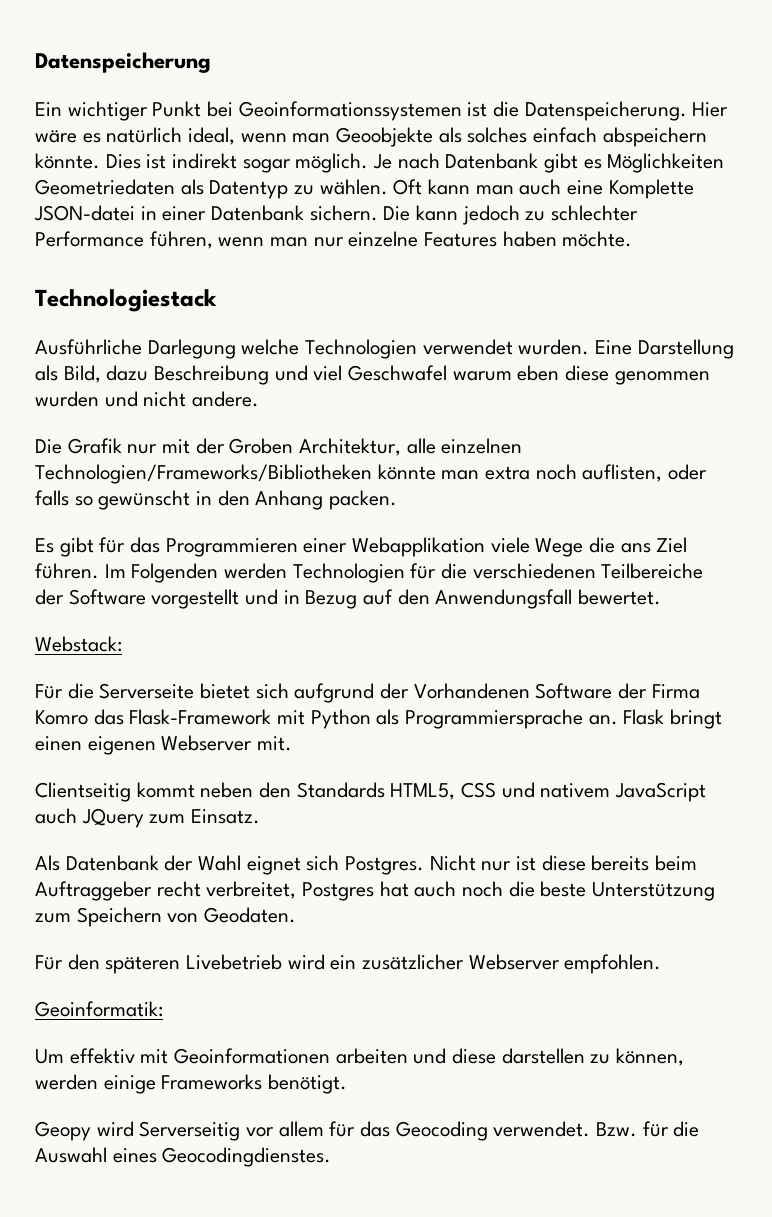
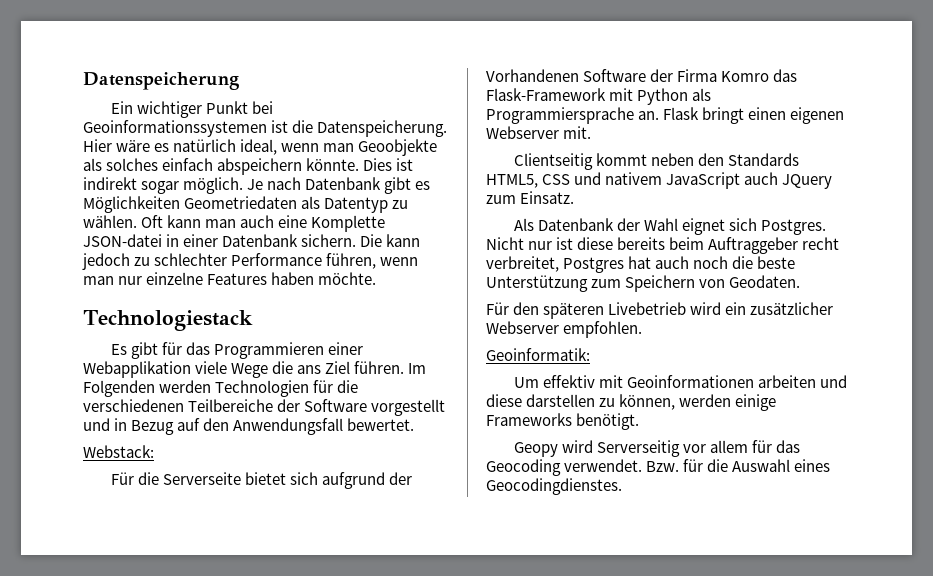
- Ausführliche Darlegung welche Technologien verwendet wurden. Eine Darstellung als Bild, dazu Beschreibung und viel Geschwafel warum eben diese genommen wurden und nicht andere.
- Die Grafik nur mit der Groben Architektur, alle einzelnen Technologien/Frameworks/Bibliotheken könnte man extra noch auflisten, oder falls so gewünscht in den Anhang packen.

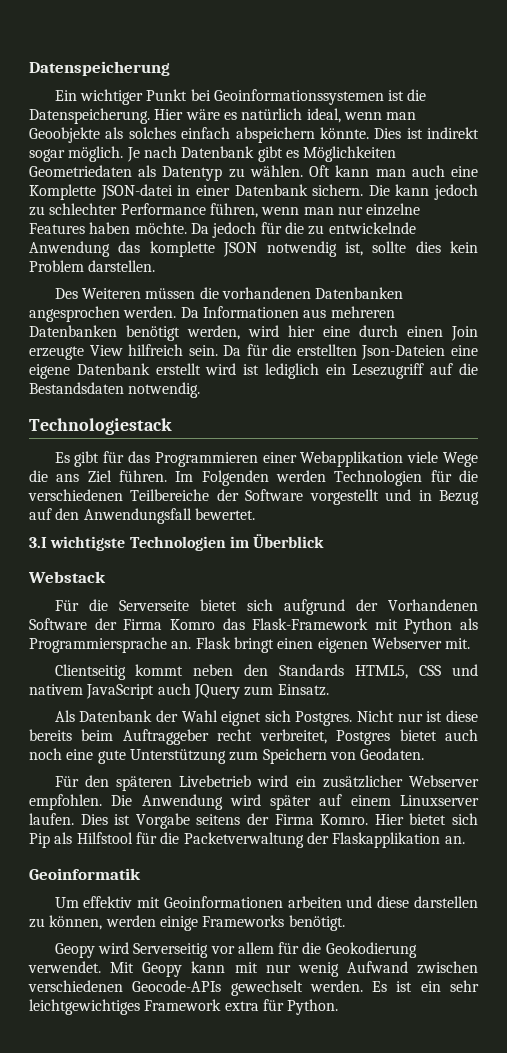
+ Da jedoch für die zu entwickelnde Anwendung das komplette JSON notwendig ist, sollte dies kein Problem darstellen.
+ Des Weiteren müssen die vorhandenen Datenbanken angesprochen werden. Da Informationen aus mehreren Datenbanken benötigt werden, wird hier eine durch einen Join erzeugte View hilfreich sein. Da für die erstellten Json-Dateien eine eigene Datenbank erstellt wird ist lediglich ein Lesezugriff auf die Bestandsdaten notwendig.
- Webstack:
+ 3.I wichtigste Technologien im Überblick
+ Webstack
- Nicht nur ist diese bereits beim Auftraggeber recht verbreitet, Postgres hat auch noch die beste Unterstützung zum Speichern von Geodaten.
+ Nicht nur ist diese bereits beim Auftraggeber recht verbreitet, Postgres bietet auch noch eine gute Unterstützung zum Speichern von Geodaten.
- Für den späteren Livebetrieb wird ein zusätzlicher Webserver empfohlen.
- Geoinformatik:
+ Für den späteren Livebetrieb wird ein zusätzlicher Webserver empfohlen. Die Anwendung wird später auf einem Linuxserver laufen. Dies ist Vorgabe seitens der Firma Komro. Hier bietet sich Pip als Hilfstool für die Packetverwaltung der Flaskapplikation an.
+ Geoinformatik
- Geopy wird Serverseitig vor allem für das Geocoding verwendet. Bzw. für die Auswahl eines Geocodingdienstes.
+ Geopy wird Serverseitig vor allem für die Geokodierung verwendet. Mit Geopy kann mit nur wenig Aufwand zwischen verschiedenen Geocode-APIs gewechselt werden. Es ist ein sehr leichtgewichtiges Framework extra für Python.

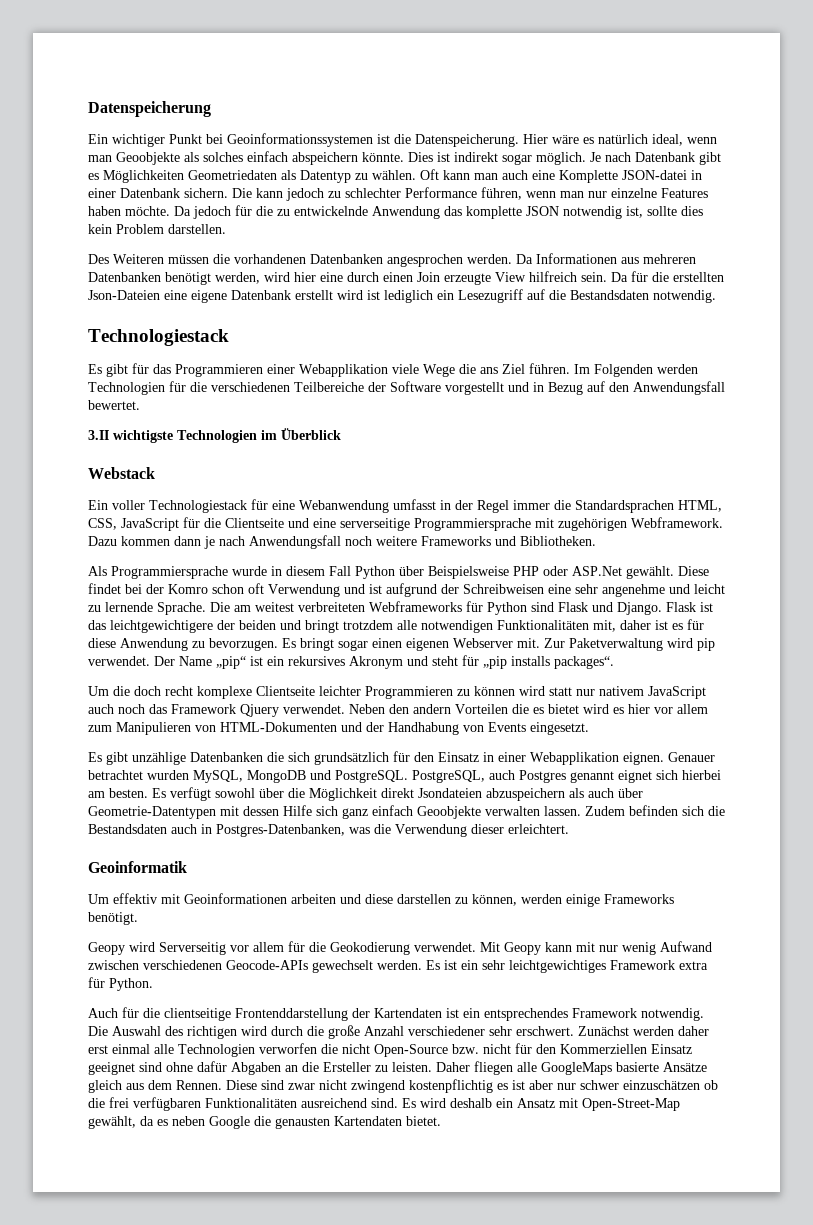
- 3.I wichtigste Technologien im Überblick
+ 3.II wichtigste Technologien im Überblick
- Für die Serverseite bietet sich aufgrund der Vorhandenen Software der Firma Komro das Flask-Framework mit Python als Programmiersprache an. Flask bringt einen eigenen Webserver mit.
- Clientseitig kommt neben den Standards HTML5, CSS und nativem JavaScript auch JQuery zum Einsatz.
- Als Datenbank der Wahl eignet sich Postgres. Nicht nur ist diese bereits beim Auftraggeber recht verbreitet, Postgres bietet auch noch eine gute Unterstützung zum Speichern von Geodaten.
- Für den späteren Livebetrieb wird ein zusätzlicher Webserver empfohlen. Die Anwendung wird später auf einem Linuxserver laufen. Dies ist Vorgabe seitens der Firma Komro. Hier bietet sich Pip als Hilfstool für die Packetverwaltung der Flaskapplikation an.
+ Ein voller Technologiestack für eine Webanwendung umfasst in der Regel immer die Standardsprachen HTML, CSS, JavaScript für die Clientseite und eine serverseitige Programmiersprache mit zugehörigen Webframework. Dazu kommen dann je nach Anwendungsfall noch weitere Frameworks und Bibliotheken.
+ Als Programmiersprache wurde in diesem Fall Python über Beispielsweise PHP oder ASP.Net gewählt. Diese findet bei der Komro schon oft Verwendung und ist aufgrund der Schreibweisen eine sehr angenehme und leicht zu lernende Sprache. Die am weitest verbreiteten Webframeworks für Python sind Flask und Django. Flask ist das leichtgewichtigere der beiden und bringt trotzdem alle notwendigen Funktionalitäten mit, daher ist es für diese Anwendung zu bevorzugen. Es bringt sogar einen eigenen Webserver mit. Zur Paketverwaltung wird pip verwendet. Der Name „pip“ ist ein rekursives Akronym und steht für „pip installs packages“.
+ Um die doch recht komplexe Clientseite leichter Programmieren zu können wird statt nur nativem JavaScript auch noch das Framework Qjuery verwendet. Neben den andern Vorteilen die es bietet wird es hier vor allem zum Manipulieren von HTML-Dokumenten und der Handhabung von Events eingesetzt.
+ Es gibt unzählige Datenbanken die sich grundsätzlich für den Einsatz in einer Webapplikation eignen. Genauer betrachtet wurden MySQL, MongoDB und PostgreSQL. PostgreSQL, auch Postgres genannt eignet sich hierbei am besten. Es verfügt sowohl über die Möglichkeit direkt Jsondateien abzuspeichern als auch über Geometrie-Datentypen mit dessen Hilfe sich ganz einfach Geoobjekte verwalten lassen. Zudem befinden sich die Bestandsdaten auch in Postgres-Datenbanken, was die Verwendung dieser erleichtert.
+ Auch für die clientseitige Frontenddarstellung der Kartendaten ist ein entsprechendes Framework notwendig. Die Auswahl des richtigen wird durch die große Anzahl verschiedener sehr erschwert. Zunächst werden daher erst einmal alle Technologien verworfen die nicht Open-Source bzw. nicht für den Kommerziellen Einsatz geeignet sind ohne dafür Abgaben an die Ersteller zu leisten. Daher fliegen alle GoogleMaps basierte Ansätze gleich aus dem Rennen. Diese sind zwar nicht zwingend kostenpflichtig es ist aber nur schwer einzuschätzen ob die frei verfügbaren Funktionalitäten ausreichend sind. Es wird deshalb ein Ansatz mit Open-Street-Map gewählt, da es neben Google die genausten Kartendaten bietet.

